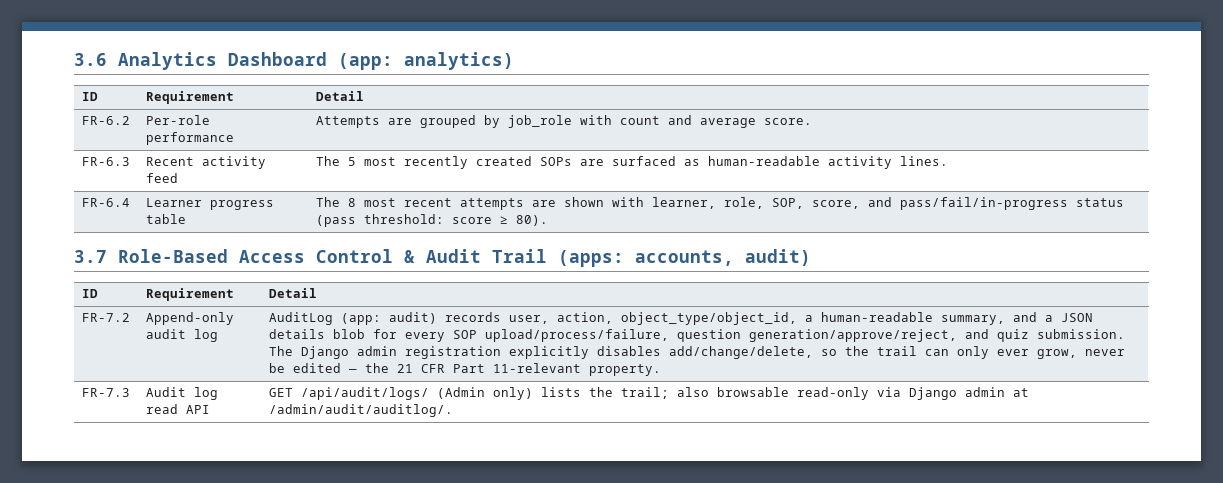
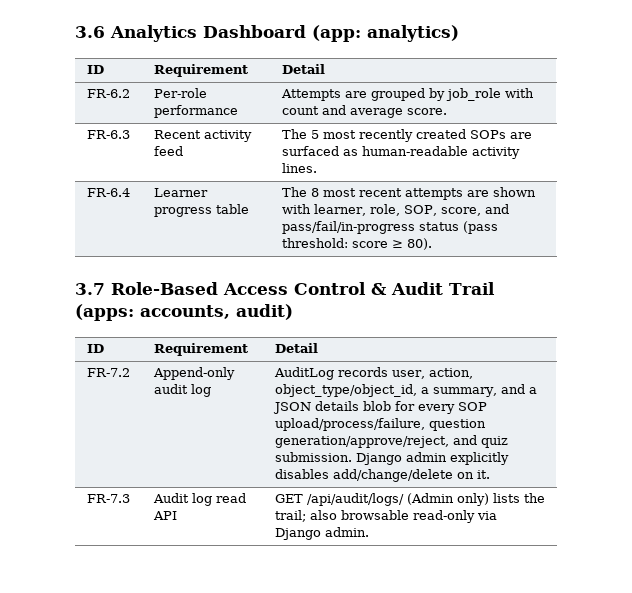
- AuditLog (app: audit) records user, action, object_type/object_id, a human-readable summary, and a JSON details blob for every SOP upload/process/failure, question generation/approve/reject, and quiz submission.
+ AuditLog records user, action, object_type/object_id, a summary, and a JSON details blob for every SOP upload/process/failure, question generation/approve/reject, and quiz submission.
- The Django admin registration explicitly disables add/change/delete, so the trail can only ever grow, never be edited — the 21 CFR Part 11-relevant property.
+ Django admin explicitly disables add/change/delete on it.
- FR-7.3 | Audit log read API | GET /api/audit/logs/ (Admin only) lists the trail; also browsable read-only via Django admin at /admin/audit/auditlog/.
+ FR-7.3 | Audit log read API | GET /api/audit/logs/ (Admin only) lists the trail; also browsable read-only via Django admin.

